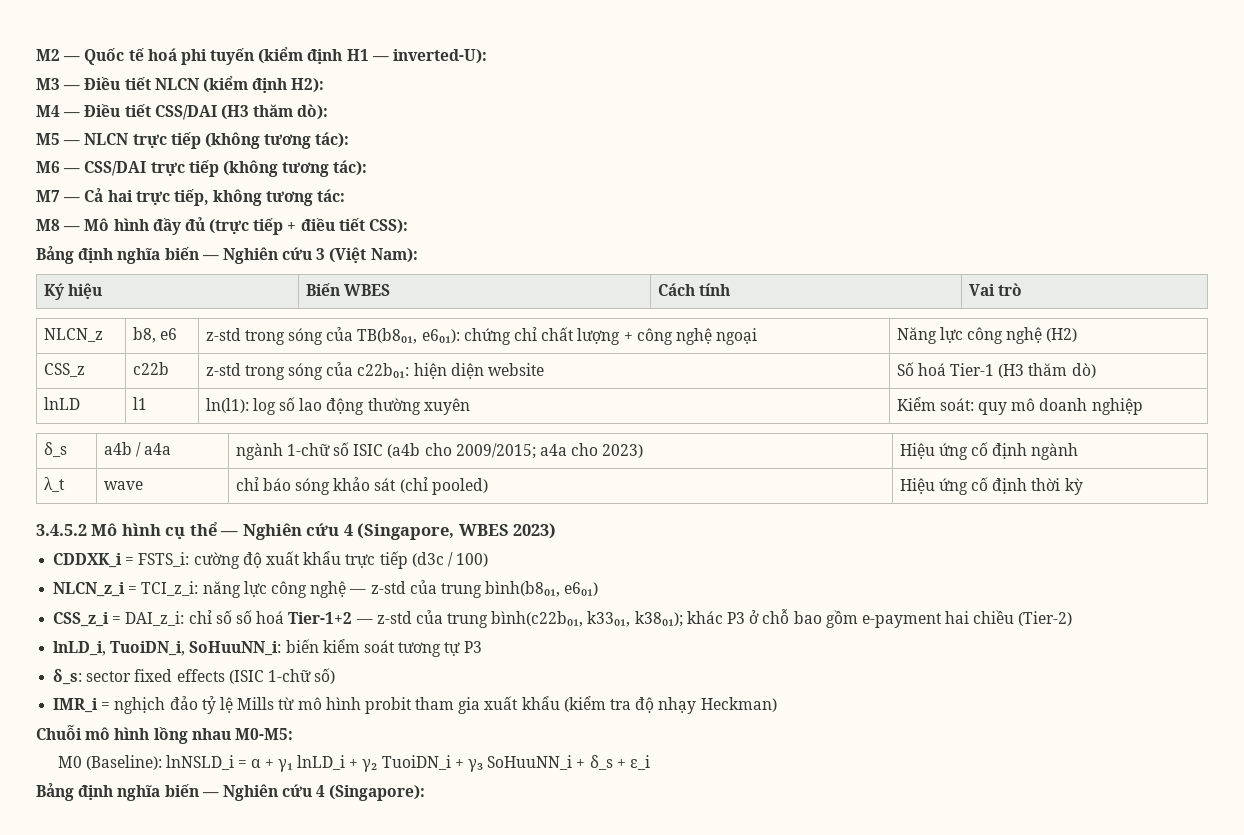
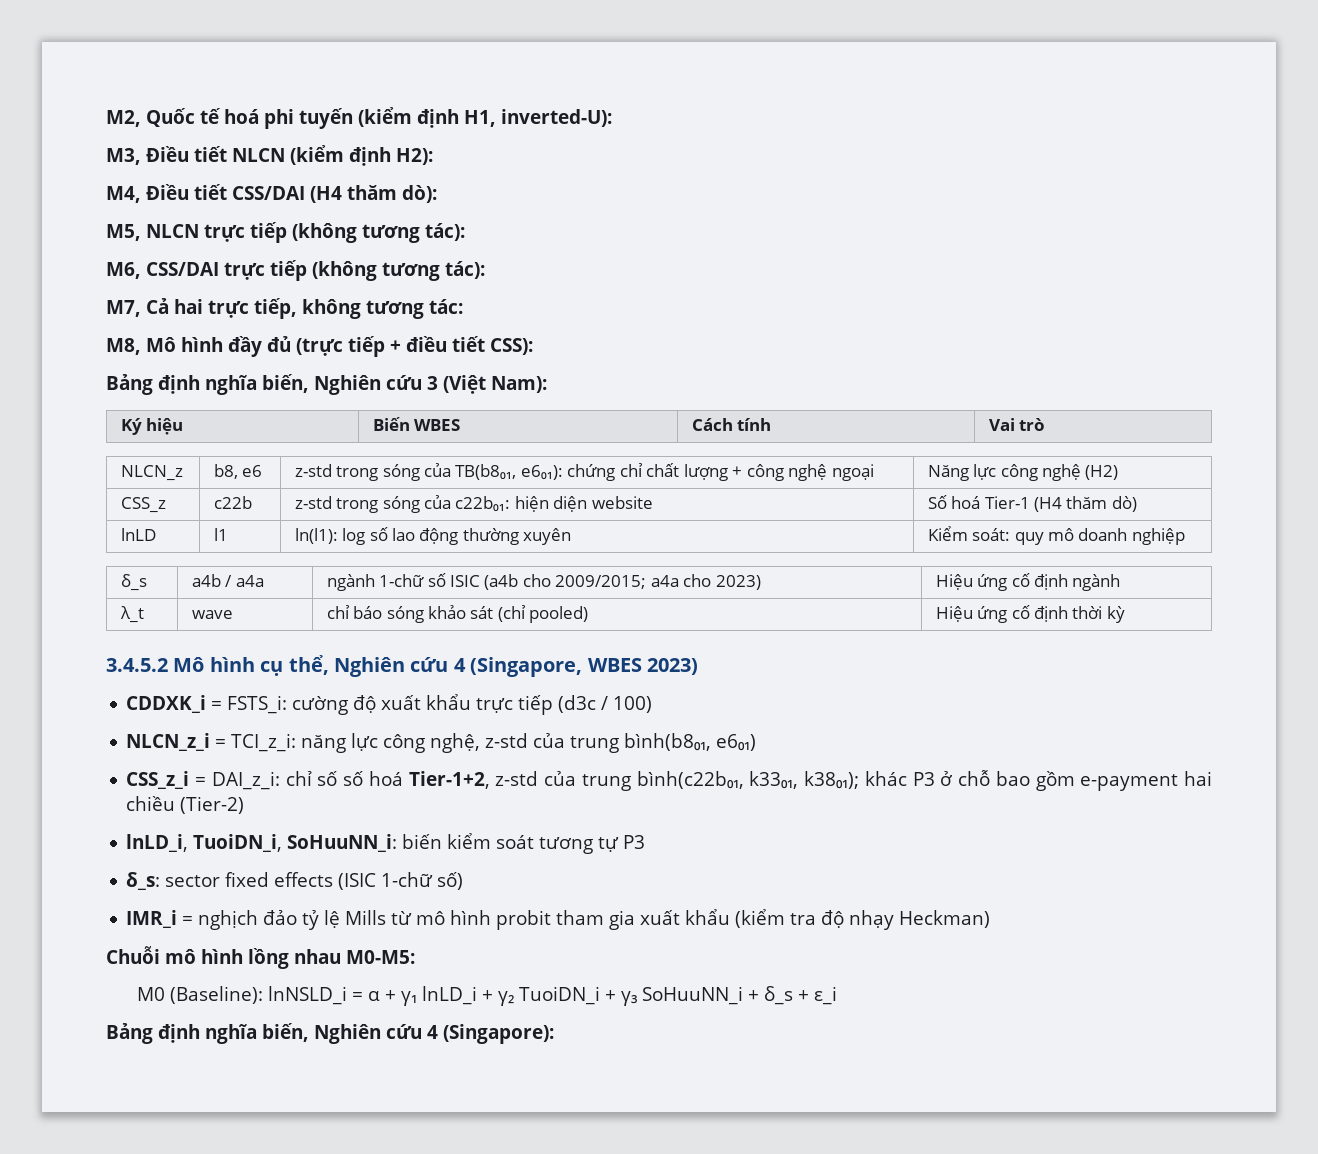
- M2 — Quốc tế hoá phi tuyến (kiểm định H1 — inverted-U):
+ M2, Quốc tế hoá phi tuyến (kiểm định H1, inverted-U):
- M3 — Điều tiết NLCN (kiểm định H2):
+ M3, Điều tiết NLCN (kiểm định H2):
- M4 — Điều tiết CSS/DAI (H3 thăm dò):
+ M4, Điều tiết CSS/DAI (H4 thăm dò):
- M5 — NLCN trực tiếp (không tương tác):
+ M5, NLCN trực tiếp (không tương tác):
- M6 — CSS/DAI trực tiếp (không tương tác):
+ M6, CSS/DAI trực tiếp (không tương tác):
- M7 — Cả hai trực tiếp, không tương tác:
+ M7, Cả hai trực tiếp, không tương tác:
- M8 — Mô hình đầy đủ (trực tiếp + điều tiết CSS):
+ M8, Mô hình đầy đủ (trực tiếp + điều tiết CSS):
- Bảng định nghĩa biến — Nghiên cứu 3 (Việt Nam):
+ Bảng định nghĩa biến, Nghiên cứu 3 (Việt Nam):
- CSS_z | c22b | z-std trong sóng của c22b₀₁: hiện diện website | Số hoá Tier-1 (H3 thăm dò)
+ CSS_z | c22b | z-std trong sóng của c22b₀₁: hiện diện website | Số hoá Tier-1 (H4 thăm dò)
- 3.4.5.2 Mô hình cụ thể — Nghiên cứu 4 (Singapore, WBES 2023)
+ 3.4.5.2 Mô hình cụ thể, Nghiên cứu 4 (Singapore, WBES 2023)
- NLCN_z_i = TCI_z_i: năng lực công nghệ — z-std của trung bình(b8₀₁, e6₀₁)
+ NLCN_z_i = TCI_z_i: năng lực công nghệ, z-std của trung bình(b8₀₁, e6₀₁)
- CSS_z_i = DAI_z_i: chỉ số số hoá Tier-1+2 — z-std của trung bình(c22b₀₁, k33₀₁, k38₀₁); khác P3 ở chỗ bao gồm e-payment hai chiều (Tier-2)
+ CSS_z_i = DAI_z_i: chỉ số số hoá Tier-1+2, z-std của trung bình(c22b₀₁, k33₀₁, k38₀₁); khác P3 ở chỗ bao gồm e-payment hai chiều (Tier-2)
- Bảng định nghĩa biến — Nghiên cứu 4 (Singapore):
+ Bảng định nghĩa biến, Nghiên cứu 4 (Singapore):

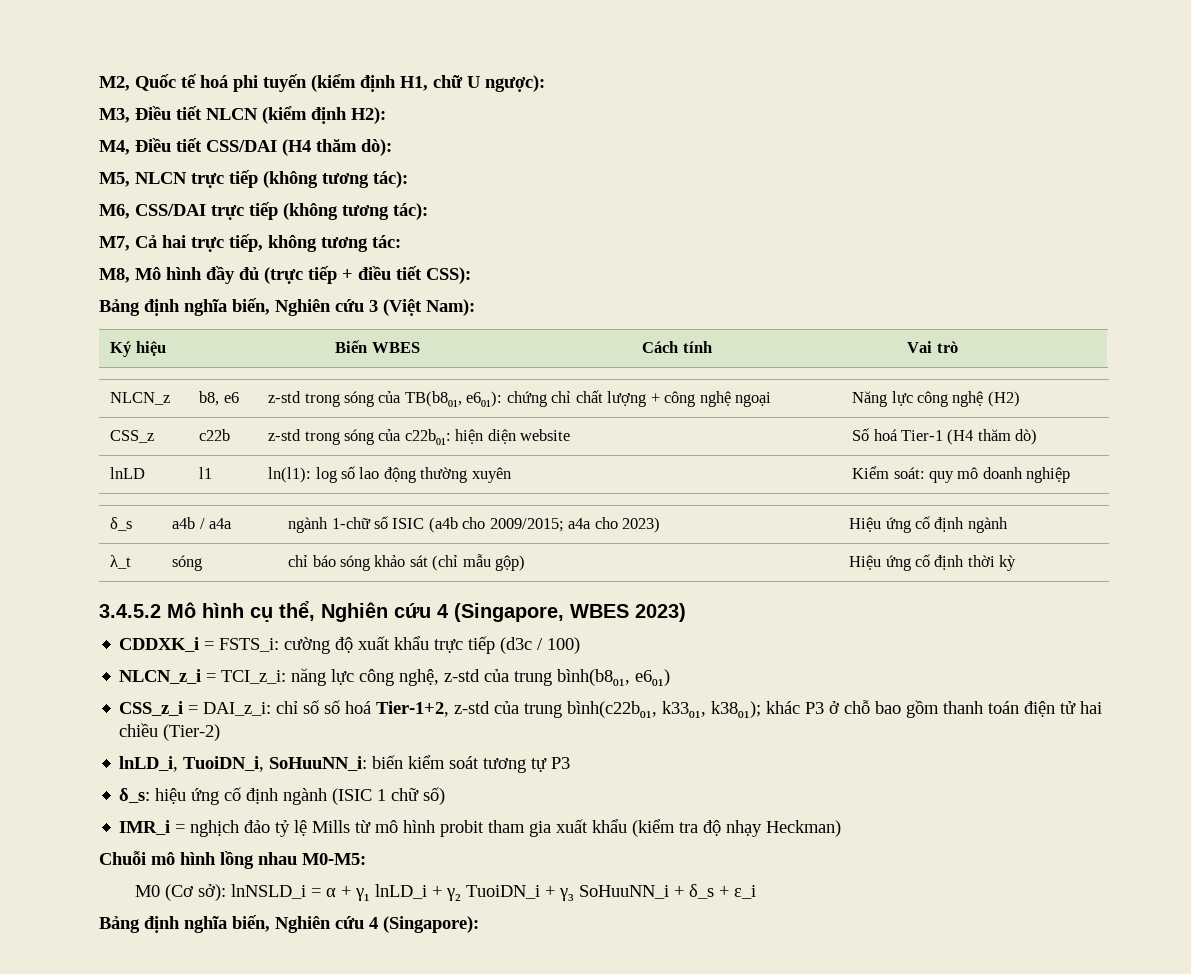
- M2, Quốc tế hoá phi tuyến (kiểm định H1, inverted-U):
+ M2, Quốc tế hoá phi tuyến (kiểm định H1, chữ U ngược):
- λ_t | wave | chỉ báo sóng khảo sát (chỉ pooled) | Hiệu ứng cố định thời kỳ
+ λ_t | sóng | chỉ báo sóng khảo sát (chỉ mẫu gộp) | Hiệu ứng cố định thời kỳ
- CSS_z_i = DAI_z_i: chỉ số số hoá Tier-1+2, z-std của trung bình(c22b₀₁, k33₀₁, k38₀₁); khác P3 ở chỗ bao gồm e-payment hai chiều (Tier-2)
+ CSS_z_i = DAI_z_i: chỉ số số hoá Tier-1+2, z-std của trung bình(c22b₀₁, k33₀₁, k38₀₁); khác P3 ở chỗ bao gồm thanh toán điện tử hai chiều (Tier-2)
- δ_s: sector fixed effects (ISIC 1-chữ số)
+ δ_s: hiệu ứng cố định ngành (ISIC 1 chữ số)
- M0 (Baseline): lnNSLD_i = α + γ₁ lnLD_i + γ₂ TuoiDN_i + γ₃ SoHuuNN_i + δ_s + ε_i
+ M0 (Cơ sở): lnNSLD_i = α + γ₁ lnLD_i + γ₂ TuoiDN_i + γ₃ SoHuuNN_i + δ_s + ε_i

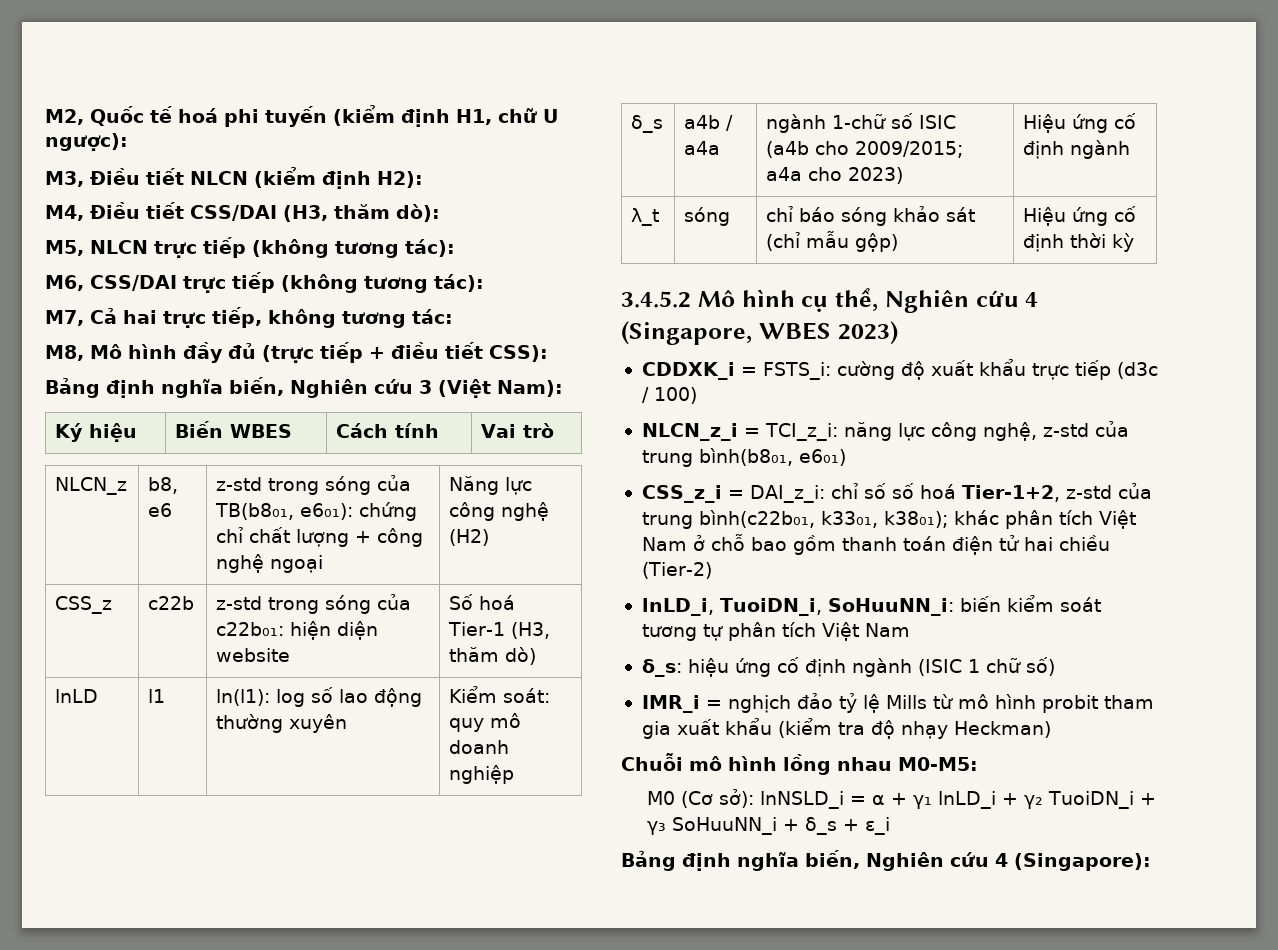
- M4, Điều tiết CSS/DAI (H4 thăm dò):
+ M4, Điều tiết CSS/DAI (H3, thăm dò):
- CSS_z | c22b | z-std trong sóng của c22b₀₁: hiện diện website | Số hoá Tier-1 (H4 thăm dò)
+ CSS_z | c22b | z-std trong sóng của c22b₀₁: hiện diện website | Số hoá Tier-1 (H3, thăm dò)
- CSS_z_i = DAI_z_i: chỉ số số hoá Tier-1+2, z-std của trung bình(c22b₀₁, k33₀₁, k38₀₁); khác P3 ở chỗ bao gồm thanh toán điện tử hai chiều (Tier-2)
+ CSS_z_i = DAI_z_i: chỉ số số hoá Tier-1+2, z-std của trung bình(c22b₀₁, k33₀₁, k38₀₁); khác phân tích Việt Nam ở chỗ bao gồm thanh toán điện tử hai chiều (Tier-2)
- lnLD_i, TuoiDN_i, SoHuuNN_i: biến kiểm soát tương tự P3
+ lnLD_i, TuoiDN_i, SoHuuNN_i: biến kiểm soát tương tự phân tích Việt Nam

